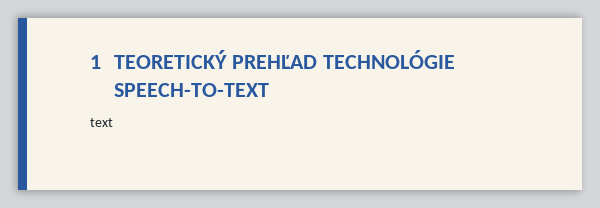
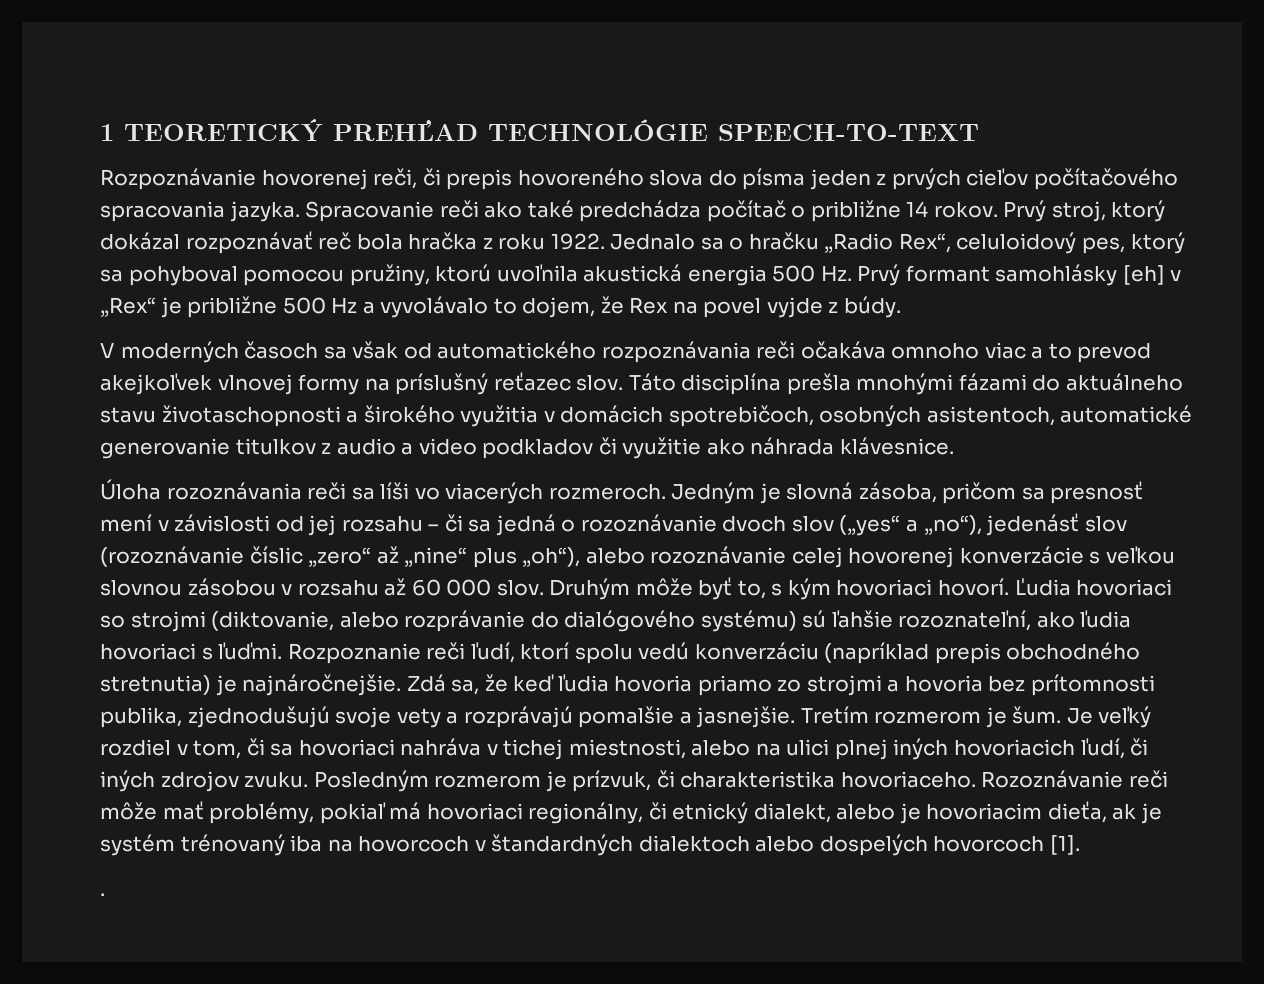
- text
+ Rozpoznávanie hovorenej reči, či prepis hovoreného slova do písma jeden z prvých cieľov počítačového spracovania jazyka. Spracovanie reči ako také predchádza počítač o približne 14 rokov. Prvý stroj, ktorý dokázal rozpoznávať reč bola hračka z roku 1922. Jednalo sa o hračku „Radio Rex“, celuloidový pes, ktorý sa pohyboval pomocou pružiny, ktorú uvoľnila akustická energia 500 Hz. Prvý formant samohlásky [eh] v „Rex“ je približne 500 Hz a vyvolávalo to dojem, že Rex na povel vyjde z búdy.
+ V moderných časoch sa však od automatického rozpoznávania reči očakáva omnoho viac a to prevod akejkoľvek vlnovej formy na príslušný reťazec slov. Táto disciplína prešla mnohými fázami do aktuálneho stavu životaschopnosti a širokého využitia v domácich spotrebičoch, osobných asistentoch, automatické generovanie titulkov z audio a video podkladov či využitie ako náhrada klávesnice.
+ Úloha rozoznávania reči sa líši vo viacerých rozmeroch. Jedným je slovná zásoba, pričom sa presnosť mení v závislosti od jej rozsahu – či sa jedná o rozoznávanie dvoch slov („yes“ a „no“), jedenásť slov (rozoznávanie číslic „zero“ až „nine“ plus „oh“), alebo rozoznávanie celej hovorenej konverzácie s veľkou slovnou zásobou v rozsahu až 60 000 slov. Druhým môže byť to, s kým hovoriaci hovorí. Ľudia hovoriaci so strojmi (diktovanie, alebo rozprávanie do dialógového systému) sú ľahšie rozoznateľní, ako ľudia hovoriaci s ľuďmi. Rozpoznanie reči ľudí, ktorí spolu vedú konverzáciu (napríklad prepis obchodného stretnutia) je najnáročnejšie. Zdá sa, že keď ľudia hovoria priamo zo strojmi a hovoria bez prítomnosti publika, zjednodušujú svoje vety a rozprávajú pomalšie a jasnejšie. Tretím rozmerom je šum. Je veľký rozdiel v tom, či sa hovoriaci nahráva v tichej miestnosti, alebo na ulici plnej iných hovoriacich ľudí, či iných zdrojov zvuku. Posledným rozmerom je prízvuk, či charakteristika hovoriaceho. Rozoznávanie reči môže mať problémy, pokiaľ má hovoriaci regionálny, či etnický dialekt, alebo je hovoriacim dieťa, ak je systém trénovaný iba na hovorcoch v štandardných dialektoch alebo dospelých hovorcoch [1].
+ .

